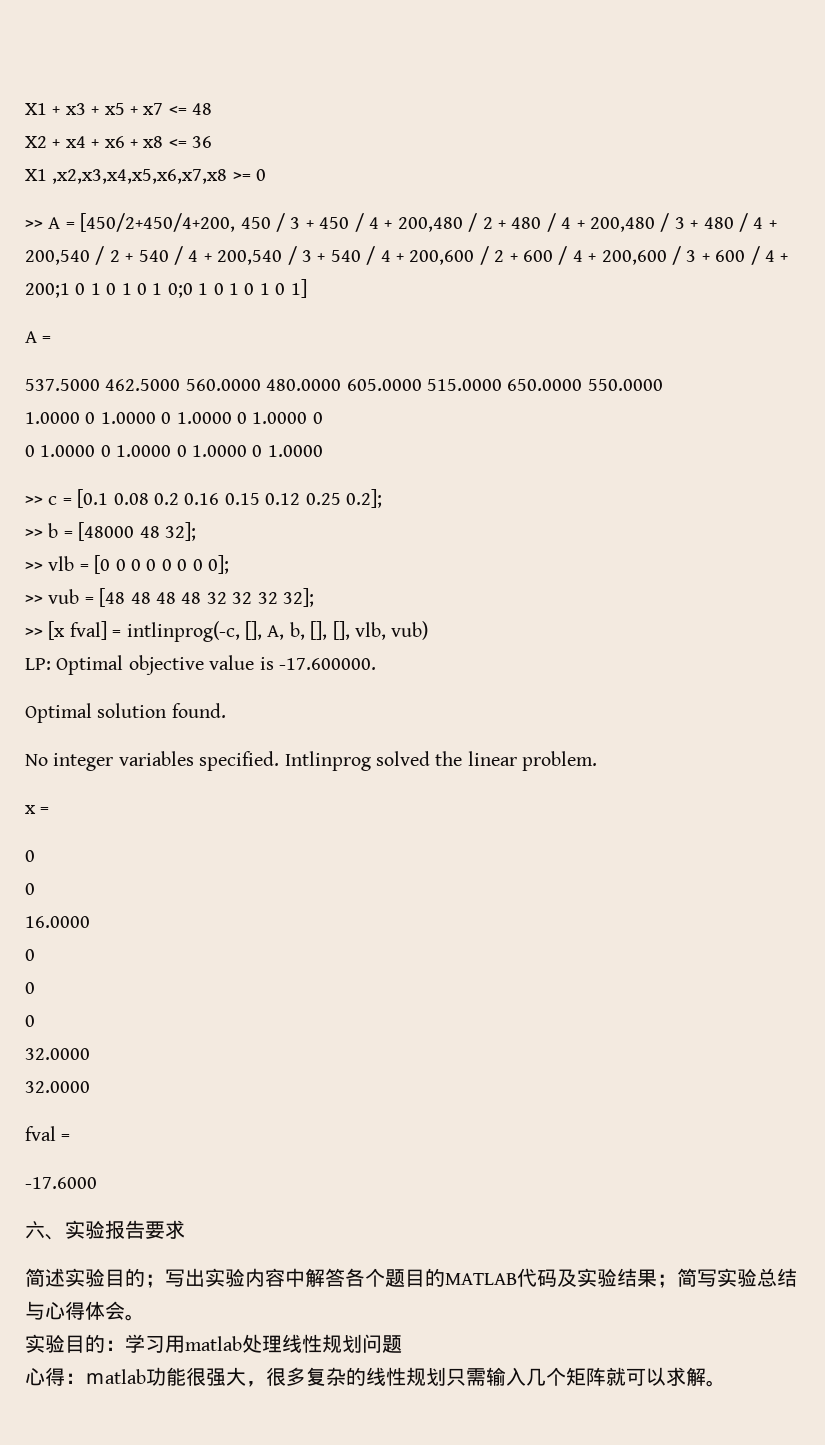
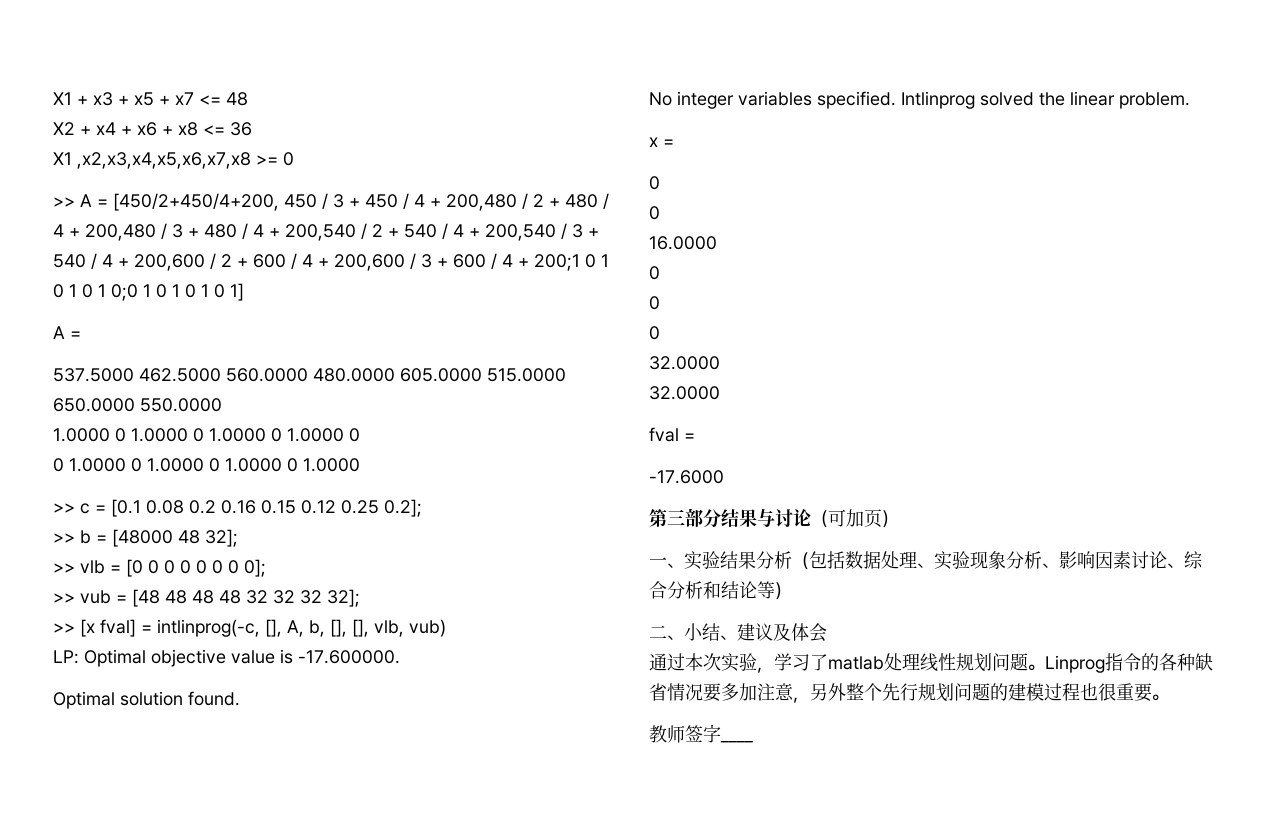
- 六、实验报告要求
- 简述实验目的；写出实验内容中解答各个题目的MATLAB代码及实验结果；简写实验总结与心得体会。
- 实验目的：学习用matlab处理线性规划问题
- 心得：ｍatlab功能很强大，很多复杂的线性规划只需输入几个矩阵就可以求解。
+ 第三部分结果与讨论（可加页）
+ 一、实验结果分析（包括数据处理、实验现象分析、影响因素讨论、综合分析和结论等）
+ 二、小结、建议及体会
+ 通过本次实验，学习了matlab处理线性规划问题。Linprog指令的各种缺省情况要多加注意，另外整个先行规划问题的建模过程也很重要。
+ 教师签字____

